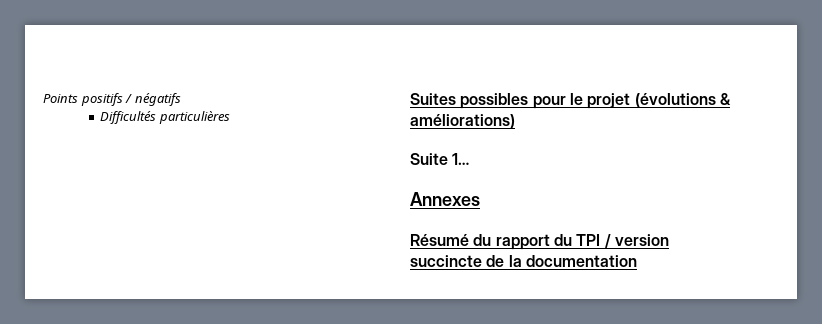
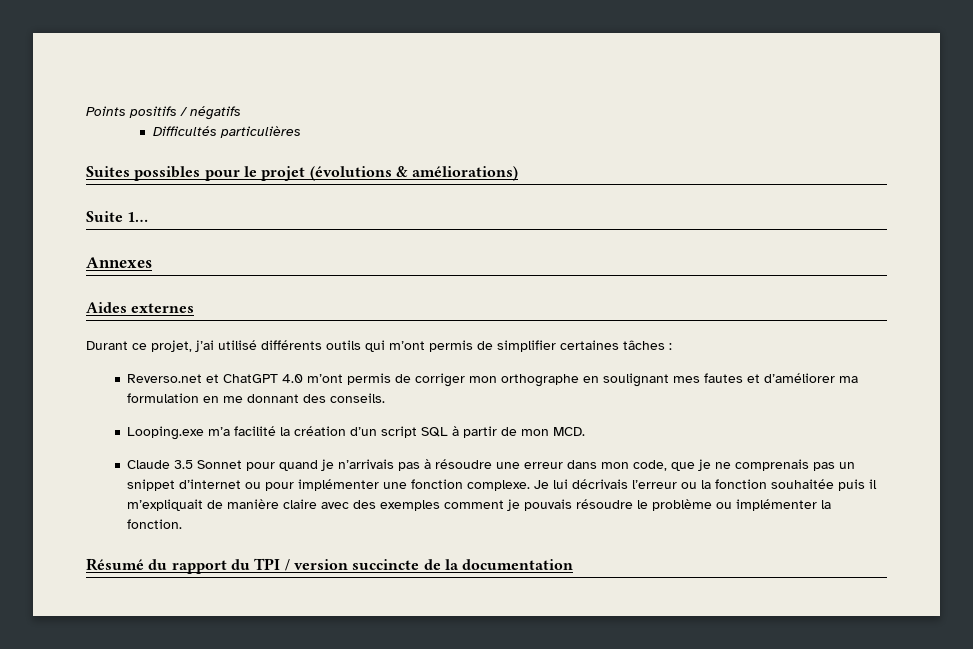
+ Aides externes
+ Durant ce projet, j’ai utilisé différents outils qui m’ont permis de simplifier certaines tâches :
+ Reverso.net et ChatGPT 4.0 m’ont permis de corriger mon orthographe en soulignant mes fautes et d’améliorer ma formulation en me donnant des conseils.
+ Looping.exe m’a facilité la création d’un script SQL à partir de mon MCD.
+ Claude 3.5 Sonnet pour quand je n’arrivais pas à résoudre une erreur dans mon code, que je ne comprenais pas un snippet d’internet ou pour implémenter une fonction complexe. Je lui décrivais l’erreur ou la fonction souhaitée puis il m’expliquait de manière claire avec des exemples comment je pouvais résoudre le problème ou implémenter la fonction.

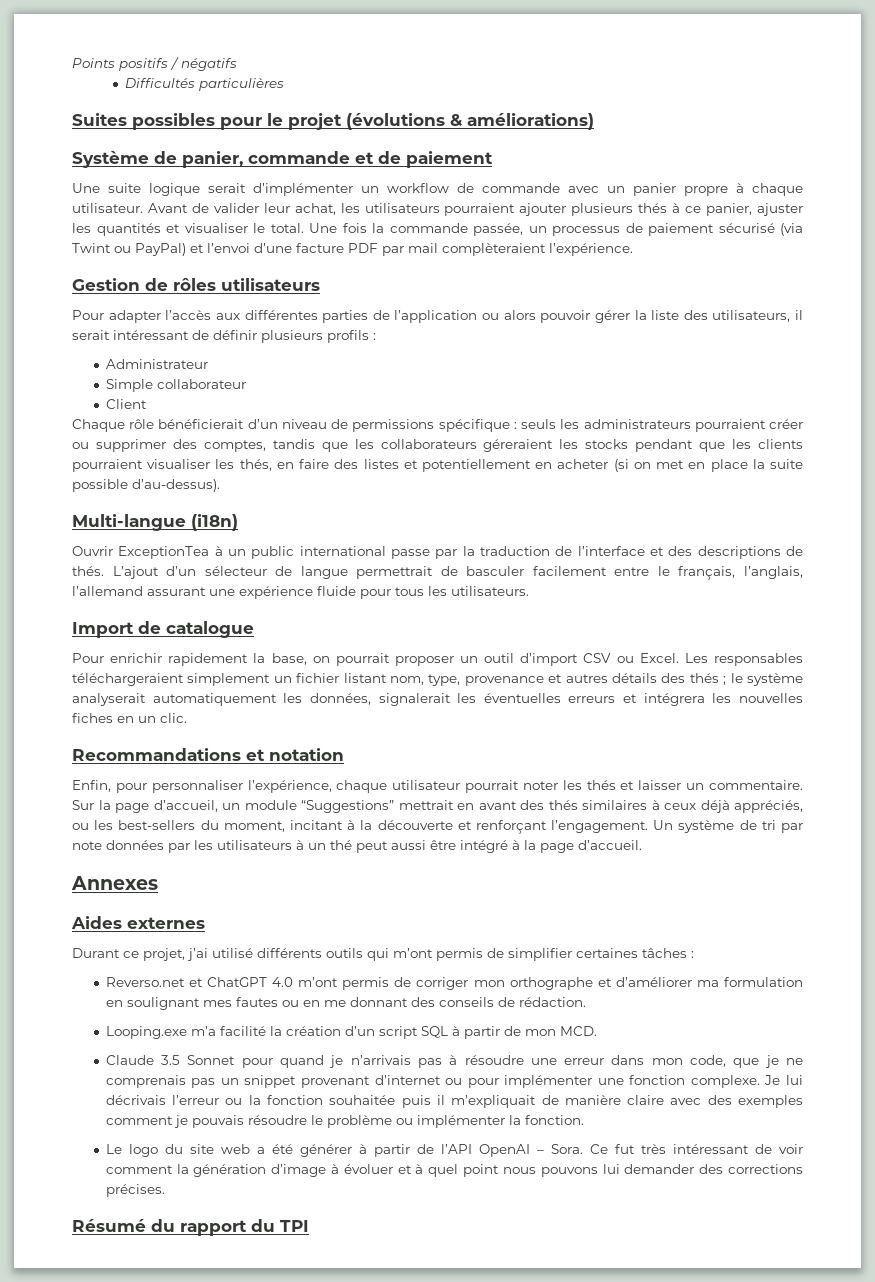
- Suite 1…
+ Système de panier, commande et de paiement
+ Une suite logique serait d’implémenter un workflow de commande avec un panier propre à chaque utilisateur. Avant de valider leur achat, les utilisateurs pourraient ajouter plusieurs thés à ce panier, ajuster les quantités et visualiser le total. Une fois la commande passée, un processus de paiement sécurisé (via Twint ou PayPal) et l’envoi d’une facture PDF par mail complèteraient l’expérience.
+ Gestion de rôles utilisateurs
+ Pour adapter l’accès aux différentes parties de l’application ou alors pouvoir gérer la liste des utilisateurs, il serait intéressant de définir plusieurs profils :
+ Administrateur
+ Simple collaborateur
+ Client
+ Chaque rôle bénéficierait d’un niveau de permissions spécifique : seuls les administrateurs pourraient créer ou supprimer des comptes, tandis que les collaborateurs géreraient les stocks pendant que les clients pourraient visualiser les thés, en faire des listes et potentiellement en acheter (si on met en place la suite possible d’au-dessus).
+ Multi-langue (i18n)
+ Ouvrir ExceptionTea à un public international passe par la traduction de l’interface et des descriptions de thés. L’ajout d’un sélecteur de langue permettrait de basculer facilement entre le français, l’anglais, l’allemand assurant une expérience fluide pour tous les utilisateurs.
+ Import de catalogue
+ Pour enrichir rapidement la base, on pourrait proposer un outil d’import CSV ou Excel. Les responsables téléchargeraient simplement un fichier listant nom, type, provenance et autres détails des thés ; le système analyserait automatiquement les données, signalerait les éventuelles erreurs et intégrera les nouvelles fiches en un clic.
+ Recommandations et notation
+ Enfin, pour personnaliser l’expérience, chaque utilisateur pourrait noter les thés et laisser un commentaire. Sur la page d’accueil, un module “Suggestions” mettrait en avant des thés similaires à ceux déjà appréciés, ou les best-sellers du moment, incitant à la découverte et renforçant l’engagement. Un système de tri par note données par les utilisateurs à un thé peut aussi être intégré à la page d’accueil.
- Reverso.net et ChatGPT 4.0 m’ont permis de corriger mon orthographe en soulignant mes fautes et d’améliorer ma formulation en me donnant des conseils.
+ Reverso.net et ChatGPT 4.0 m’ont permis de corriger mon orthographe et d’améliorer ma formulation en soulignant mes fautes ou en me donnant des conseils de rédaction.
- Claude 3.5 Sonnet pour quand je n’arrivais pas à résoudre une erreur dans mon code, que je ne comprenais pas un snippet d’internet ou pour implémenter une fonction complexe.
+ Claude 3.5 Sonnet pour quand je n’arrivais pas à résoudre une erreur dans mon code, que je ne comprenais pas un snippet provenant d’internet ou pour implémenter une fonction complexe.
+ Le logo du site web a été générer à partir de l’API OpenAI – Sora. Ce fut très intéressant de voir comment la génération d’image à évoluer et à quel point nous pouvons lui demander des corrections précises.
- Résumé du rapport du TPI / version succincte de la documentation
+ Résumé du rapport du TPI

